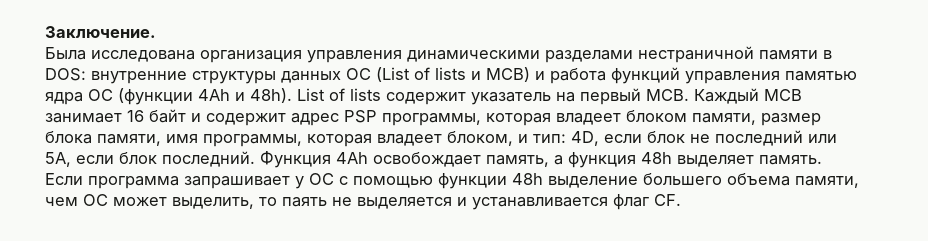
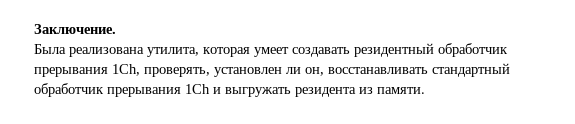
- Была исследована организация управления динамическими разделами нестраничной памяти в DOS: внутренние структуры данных ОС (List of lists и MCB) и работа функций управления памятью ядра ОС (функции 4Аh и 48h). List of lists содержит указатель на первый MCB. Каждый MCB занимает 16 байт и содержит адрес PSP программы, которая владеет блоком памяти, размер блока памяти, имя программы, которая владеет блоком, и тип: 4D, если блок не последний или 5A, если блок последний. Функция 4Аh освобождает память, а функция 48h выделяет память. Если программа запрашивает у ОС с помощью функции 48h выделение большего объема памяти, чем ОС может выделить, то паять не выделяется и устанавливается флаг CF.
+ Была реализована утилита, которая умеет создавать резидентный обработчик прерывания 1Ch, проверять, установлен ли он, восстанавливать стандартный обработчик прерывания 1Ch и выгружать резидента из памяти.

